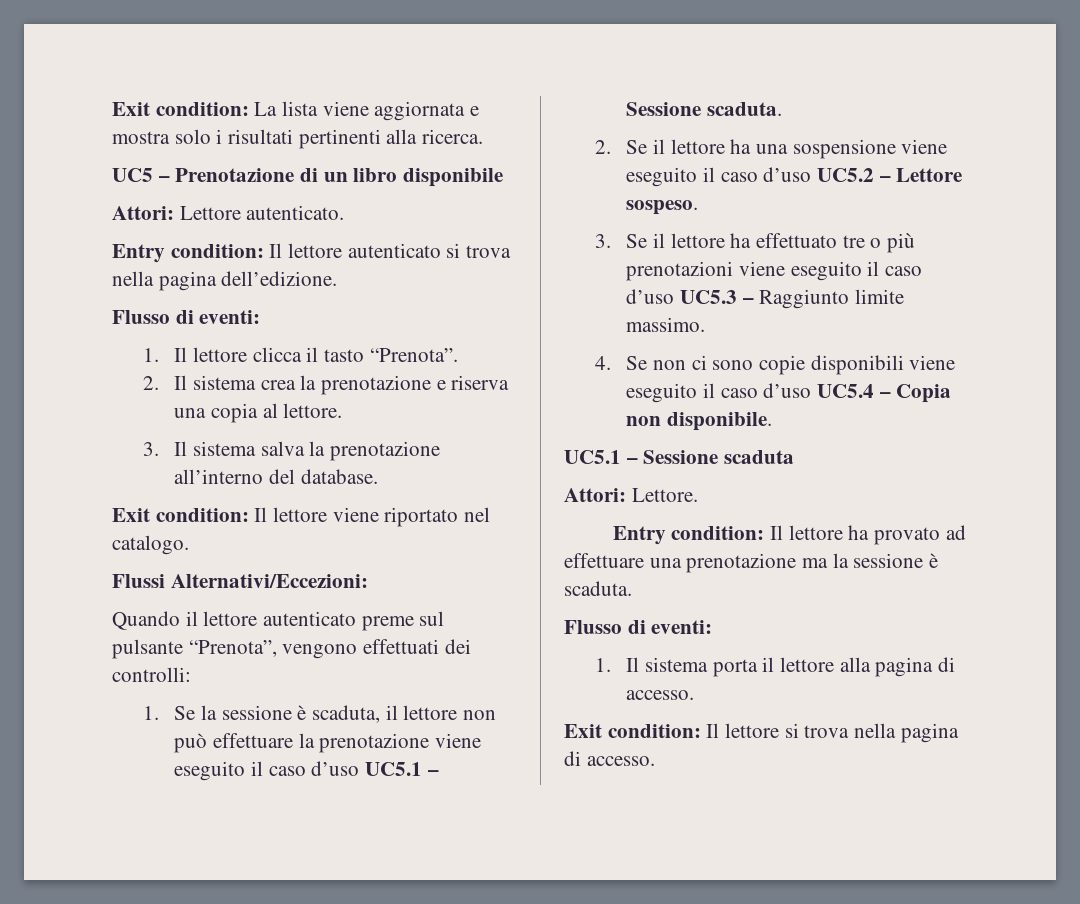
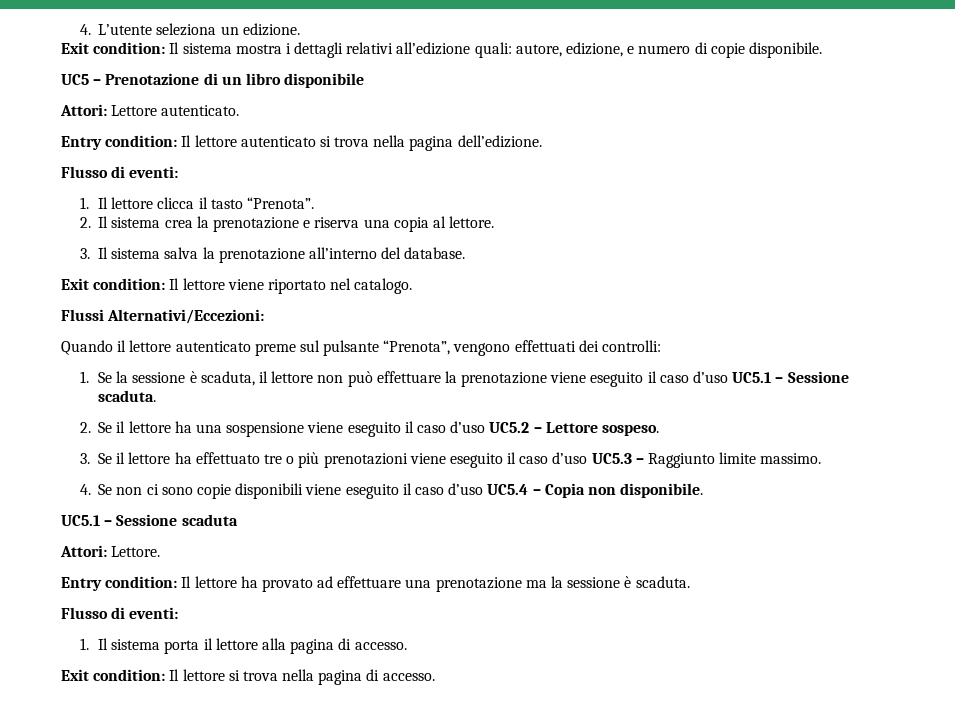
- Exit condition: La lista viene aggiornata e mostra solo i risultati pertinenti alla ricerca.
+ 4. L’utente seleziona un edizione.
+ Exit condition: Il sistema mostra i dettagli relativi all’edizione quali: autore, edizione, e numero di copie disponibile.

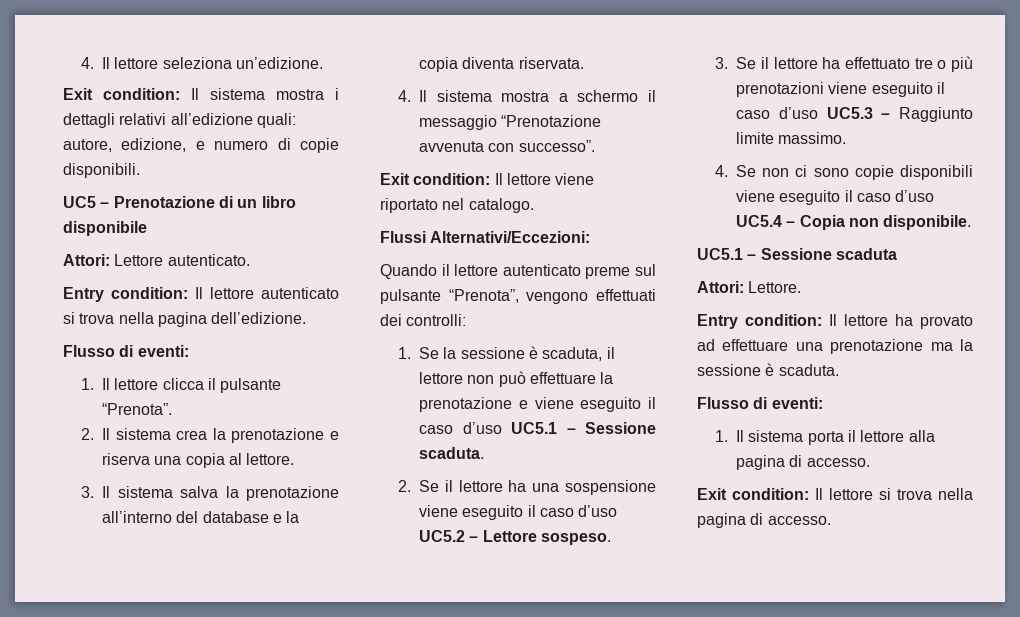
- 4. L’utente seleziona un edizione.
+ 4. Il lettore seleziona un’edizione.
- Exit condition: Il sistema mostra i dettagli relativi all’edizione quali: autore, edizione, e numero di copie disponibile.
+ Exit condition: Il sistema mostra i dettagli relativi all’edizione quali: autore, edizione, e numero di copie disponibili.
- 1. Il lettore clicca il tasto “Prenota”.
+ 1. Il lettore clicca il pulsante “Prenota”.
- 3. Il sistema salva la prenotazione all’interno del database.
+ 3. Il sistema salva la prenotazione all’interno del database e la copia diventa riservata.
+ 4. Il sistema mostra a schermo il messaggio “Prenotazione avvenuta con successo”.
- 1. Se la sessione è scaduta, il lettore non può effettuare la prenotazione viene eseguito il caso d’uso UC5.1 – Sessione scaduta.
+ 1. Se la sessione è scaduta, il lettore non può effettuare la prenotazione e viene eseguito il caso d’uso UC5.1 – Sessione scaduta.

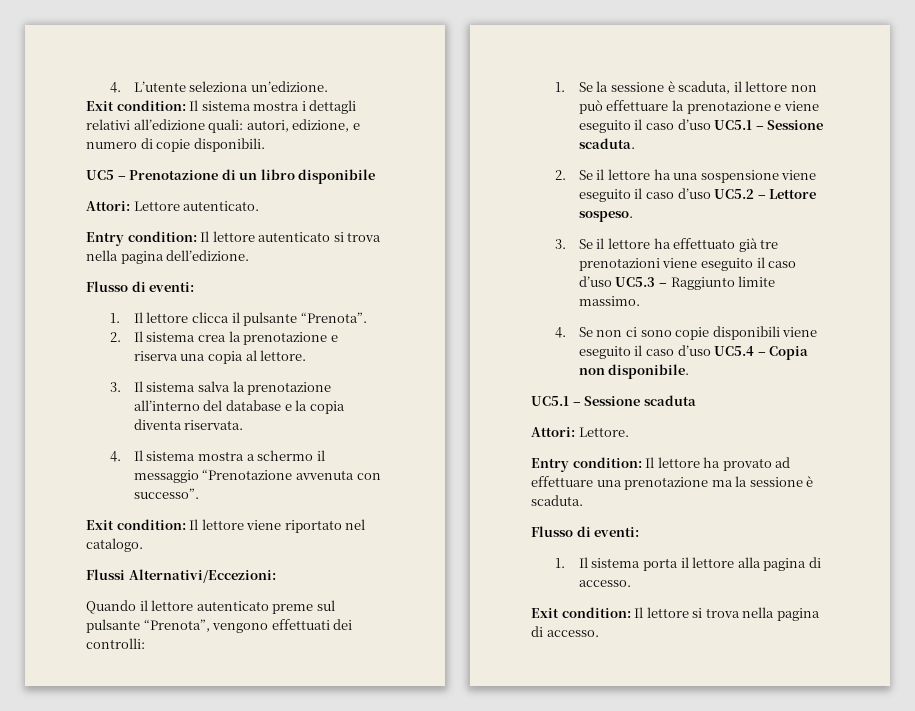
- 4. Il lettore seleziona un’edizione.
+ 4. L’utente seleziona un’edizione.
- Exit condition: Il sistema mostra i dettagli relativi all’edizione quali: autore, edizione, e numero di copie disponibili.
+ Exit condition: Il sistema mostra i dettagli relativi all’edizione quali: autori, edizione, e numero di copie disponibili.
- 3. Se il lettore ha effettuato tre o più prenotazioni viene eseguito il caso d’uso UC5.3 – Raggiunto limite massimo.
+ 3. Se il lettore ha effettuato già tre prenotazioni viene eseguito il caso d’uso UC5.3 – Raggiunto limite massimo.

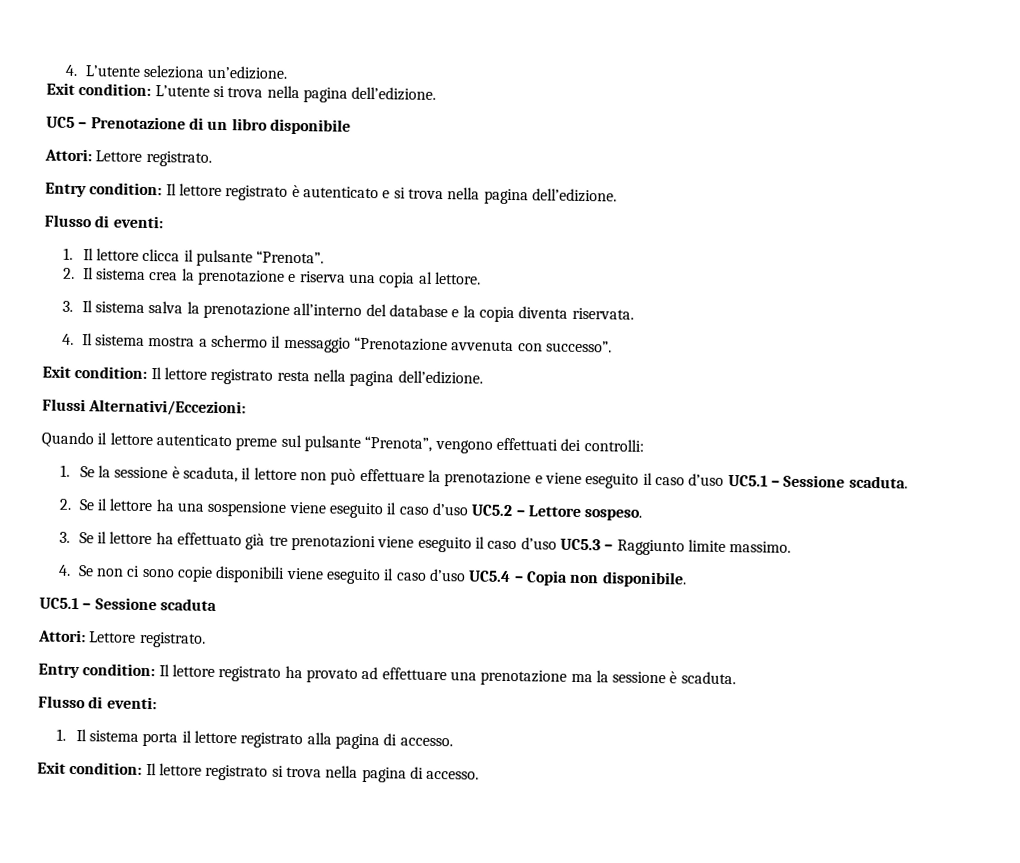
- Exit condition: Il sistema mostra i dettagli relativi all’edizione quali: autori, edizione, e numero di copie disponibili.
+ Exit condition: L’utente si trova nella pagina dell’edizione.
  UC5 – Prenotazione di un libro disponibile
- Attori: Lettore autenticato.
- Entry condition: Il lettore autenticato si trova nella pagina dell’edizione.
+ Attori: Lettore registrato.
+ Entry condition: Il lettore registrato è autenticato e si trova nella pagina dell’edizione.
- Exit condition: Il lettore viene riportato nel catalogo.
+ Exit condition: Il lettore registrato resta nella pagina dell’edizione.
  UC5.1 – Sessione scaduta
- Attori: Lettore.
- Entry condition: Il lettore ha provato ad effettuare una prenotazione ma la sessione è scaduta.
+ Attori: Lettore registrato.
+ Entry condition: Il lettore registrato ha provato ad effettuare una prenotazione ma la sessione è scaduta.
- 1. Il sistema porta il lettore alla pagina di accesso.
+ 1. Il sistema porta il lettore registrato alla pagina di accesso.
- Exit condition: Il lettore si trova nella pagina di accesso.
+ Exit condition: Il lettore registrato si trova nella pagina di accesso.

